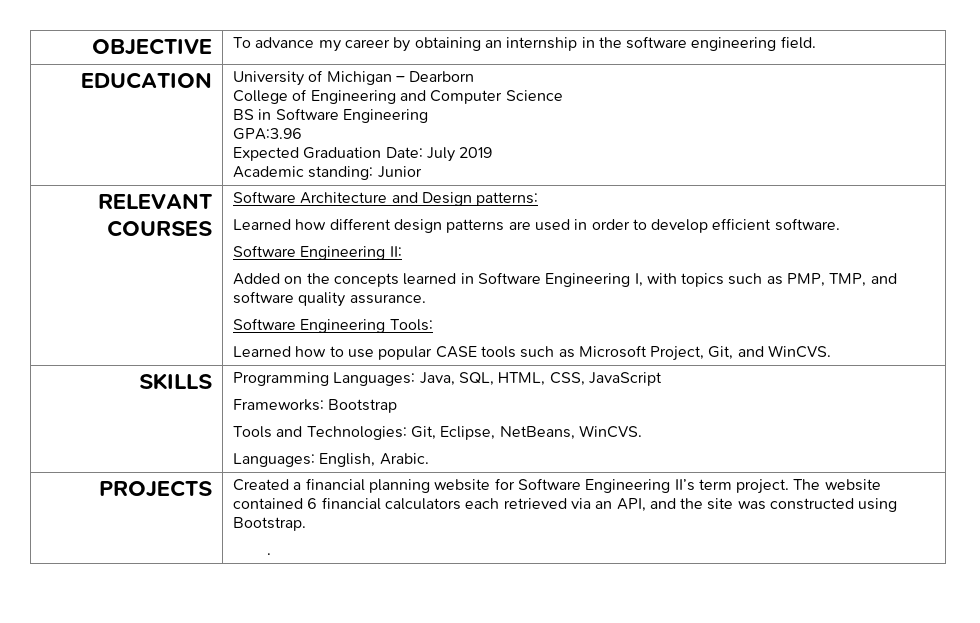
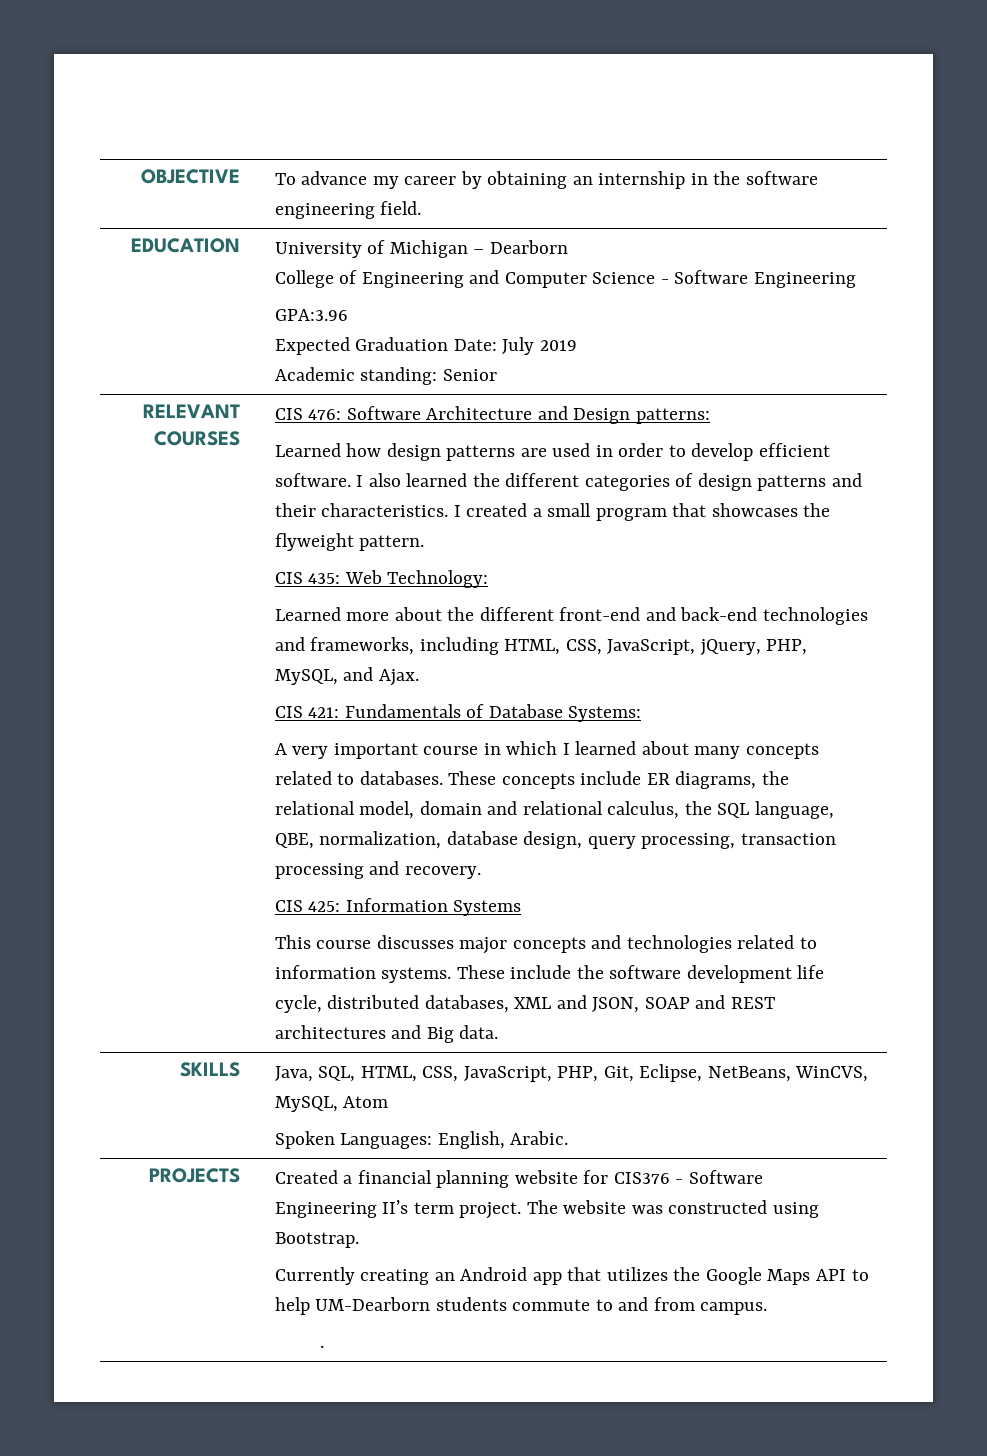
  EDUCATION | University of Michigan – Dearborn
- College of Engineering and Computer Science
- BS in Software Engineering
+ College of Engineering and Computer Science - Software Engineering
  GPA:3.96
  Expected Graduation Date: July 2019
- Academic standing: Junior
+ Academic standing: Senior
- Software Architecture and Design patterns:
+ CIS 476: Software Architecture and Design patterns:
- Learned how different design patterns are used in order to develop efficient software.
- Software Engineering II:
- Added on the concepts learned in Software Engineering I, with topics such as PMP, TMP, and software quality assurance.
- Software Engineering Tools:
- Learned how to use popular CASE tools such as Microsoft Project, Git, and WinCVS.
+ Learned how design patterns are used in order to develop efficient software. I also learned the different categories of design patterns and their characteristics. I created a small program that showcases the flyweight pattern.
+ CIS 435: Web Technology:
+ Learned more about the different front-end and back-end technologies and frameworks, including HTML, CSS, JavaScript, jQuery, PHP, MySQL, and Ajax.
+ CIS 421: Fundamentals of Database Systems:
+ A very important course in which I learned about many concepts related to databases. These concepts include ER diagrams, the relational model, domain and relational calculus, the SQL language, QBE, normalization, database design, query processing, transaction processing and recovery.
+ CIS 425: Information Systems
+ This course discusses major concepts and technologies related to information systems. These include the software development life cycle, distributed databases, XML and JSON, SOAP and REST architectures and Big data.
- SKILLS | Programming Languages: Java, SQL, HTML, CSS, JavaScript
- Frameworks: Bootstrap
- Tools and Technologies: Git, Eclipse, NetBeans, WinCVS.
- Languages: English, Arabic.
+ SKILLS | Java, SQL, HTML, CSS, JavaScript, PHP, Git, Eclipse, NetBeans, WinCVS, MySQL, Atom
+ Spoken Languages: English, Arabic.
- Created a financial planning website for Software Engineering II’s term project.
+ Created a financial planning website for CIS376 - Software Engineering II’s term project.
- The website contained 6 financial calculators each retrieved via an API, and the site was constructed using Bootstrap.
+ The website was constructed using Bootstrap.
+ Currently creating an Android app that utilizes the Google Maps API to help UM-Dearborn students commute to and from campus.

